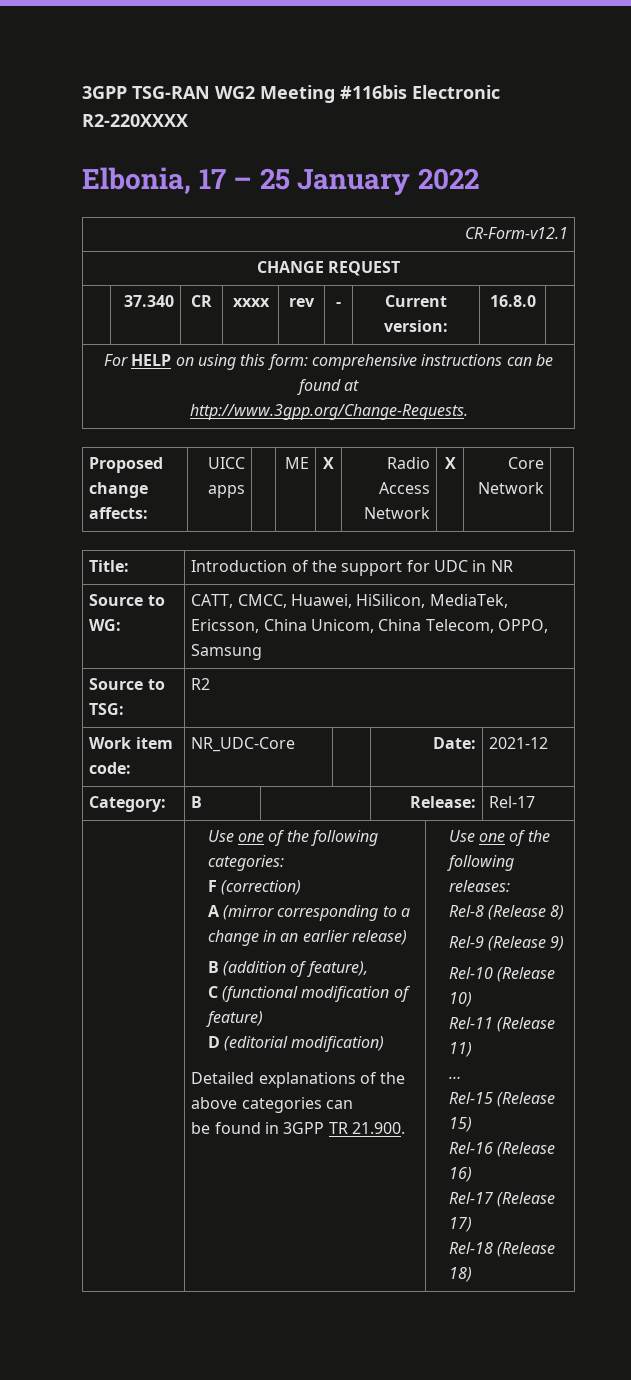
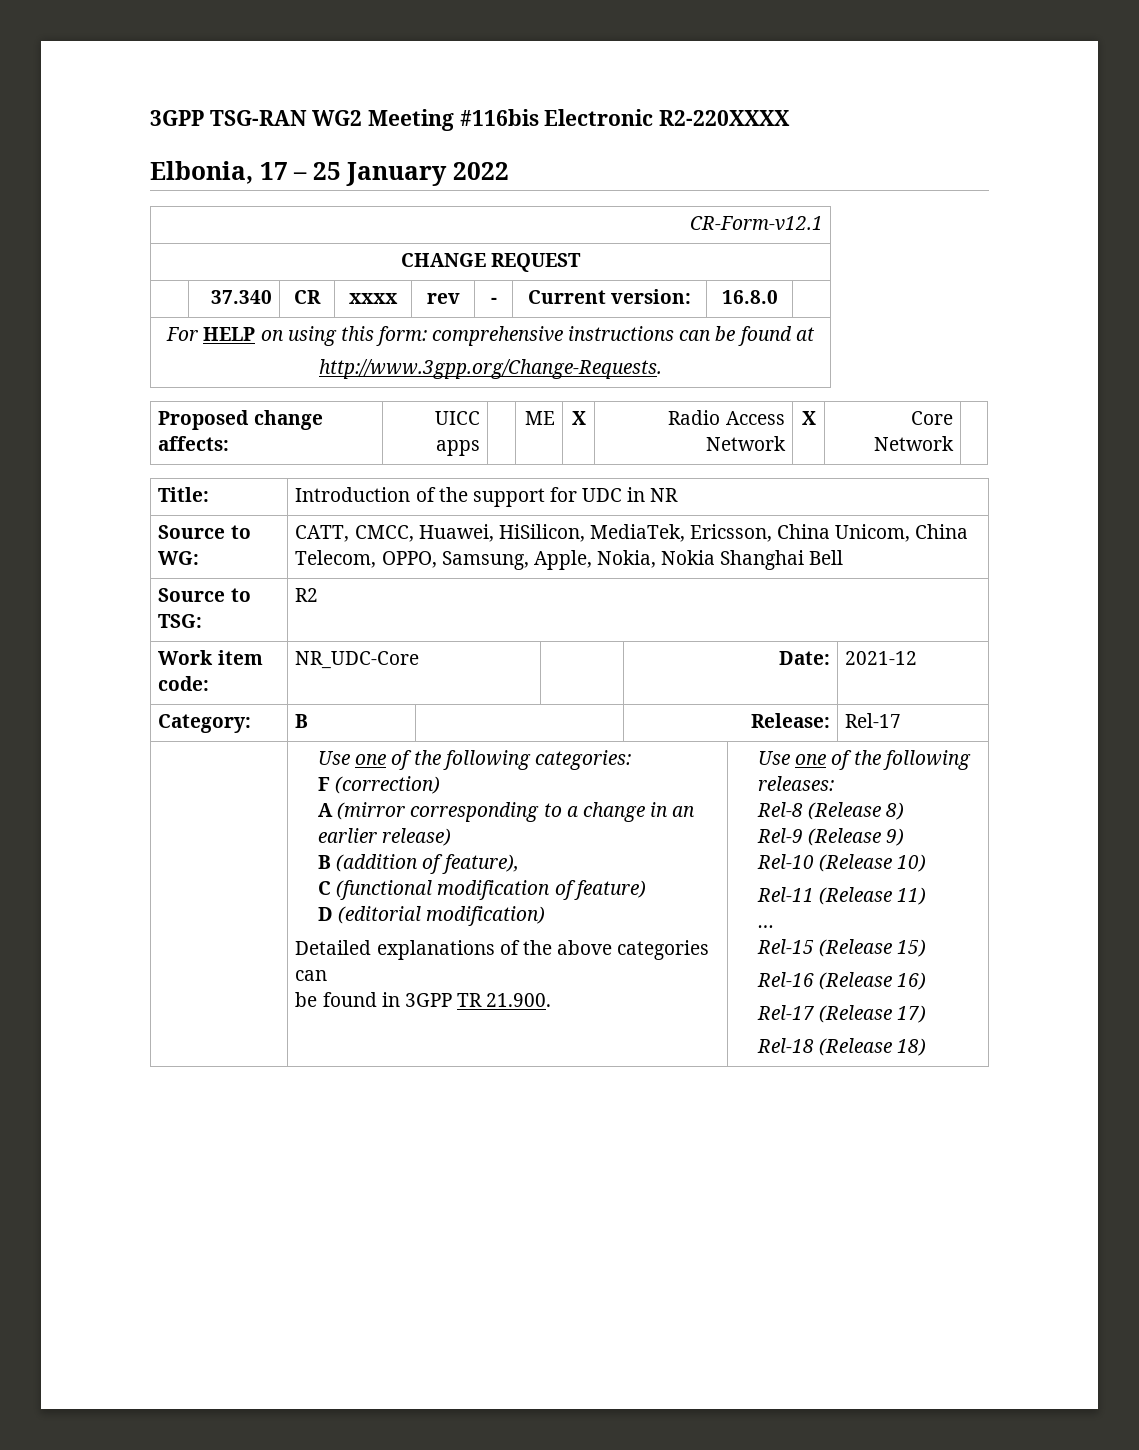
- Source to WG: | CATT, CMCC, Huawei, HiSilicon, MediaTek, Ericsson, China Unicom, China Telecom, OPPO, Samsung
+ Source to WG: | CATT, CMCC, Huawei, HiSilicon, MediaTek, Ericsson, China Unicom, China Telecom, OPPO, Samsung, Apple, Nokia, Nokia Shanghai Bell

